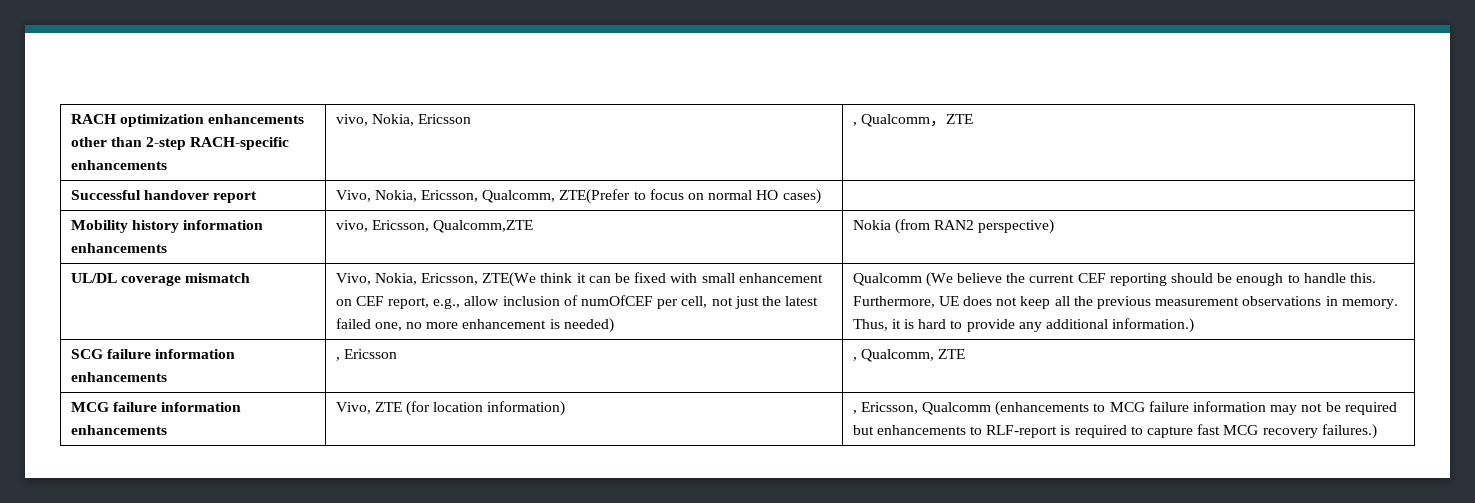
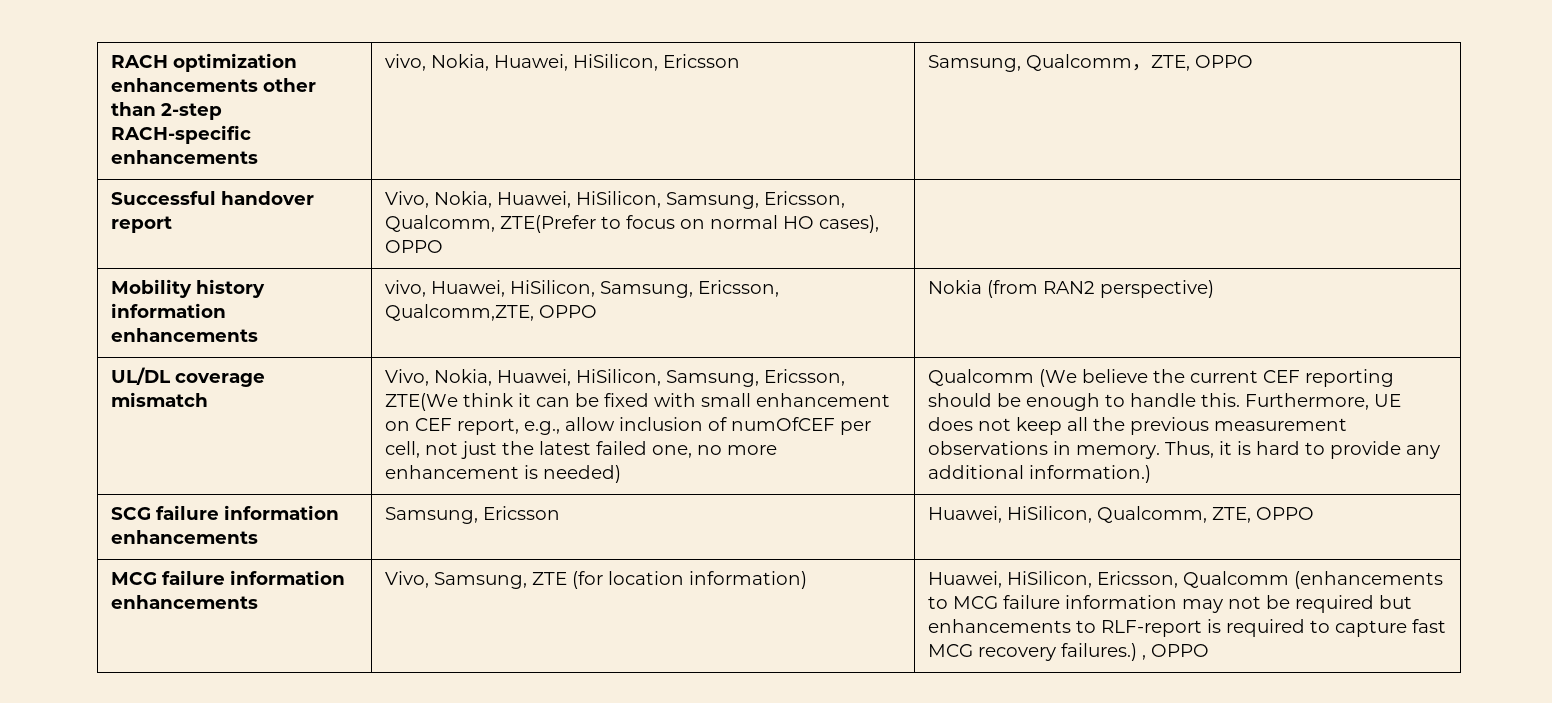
- RACH optimization enhancements other than 2-step RACH-specific enhancements | vivo, Nokia, Ericsson | , Qualcomm，ZTE
+ RACH optimization enhancements other than 2-step RACH-specific enhancements | vivo, Nokia, Huawei, HiSilicon, Ericsson | Samsung, Qualcomm，ZTE, OPPO
- Successful handover report | Vivo, Nokia, Ericsson, Qualcomm, ZTE(Prefer to focus on normal HO cases) |
+ Successful handover report | Vivo, Nokia, Huawei, HiSilicon, Samsung, Ericsson, Qualcomm, ZTE(Prefer to focus on normal HO cases), OPPO |
- Mobility history information enhancements | vivo, Ericsson, Qualcomm,ZTE | Nokia (from RAN2 perspective)
+ Mobility history information enhancements | vivo, Huawei, HiSilicon, Samsung, Ericsson, Qualcomm,ZTE, OPPO | Nokia (from RAN2 perspective)
- Vivo, Nokia, Ericsson, ZTE(We think it can be fixed with small enhancement on CEF report, e.g., allow inclusion of numOfCEF per cell, not just the latest failed one, no more enhancement is needed)
+ Vivo, Nokia, Huawei, HiSilicon, Samsung, Ericsson, ZTE(We think it can be fixed with small enhancement on CEF report, e.g., allow inclusion of numOfCEF per cell, not just the latest failed one, no more enhancement is needed)
- SCG failure information enhancements | , Ericsson | , Qualcomm, ZTE
+ SCG failure information enhancements | Samsung, Ericsson | Huawei, HiSilicon, Qualcomm, ZTE, OPPO
- MCG failure information enhancements | Vivo, ZTE (for location information) | , Ericsson, Qualcomm (enhancements to MCG failure information may not be required but enhancements to RLF-report is required to capture fast MCG recovery failures.)
+ MCG failure information enhancements | Vivo, Samsung, ZTE (for location information) | Huawei, HiSilicon, Ericsson, Qualcomm (enhancements to MCG failure information may not be required but enhancements to RLF-report is required to capture fast MCG recovery failures.) , OPPO

